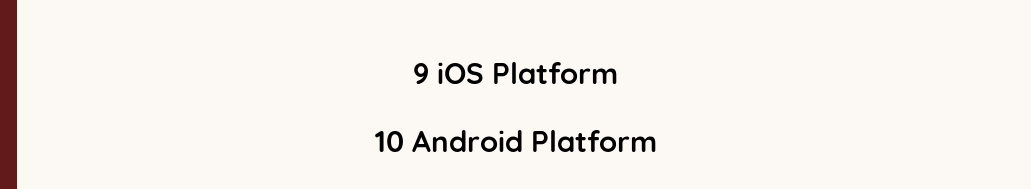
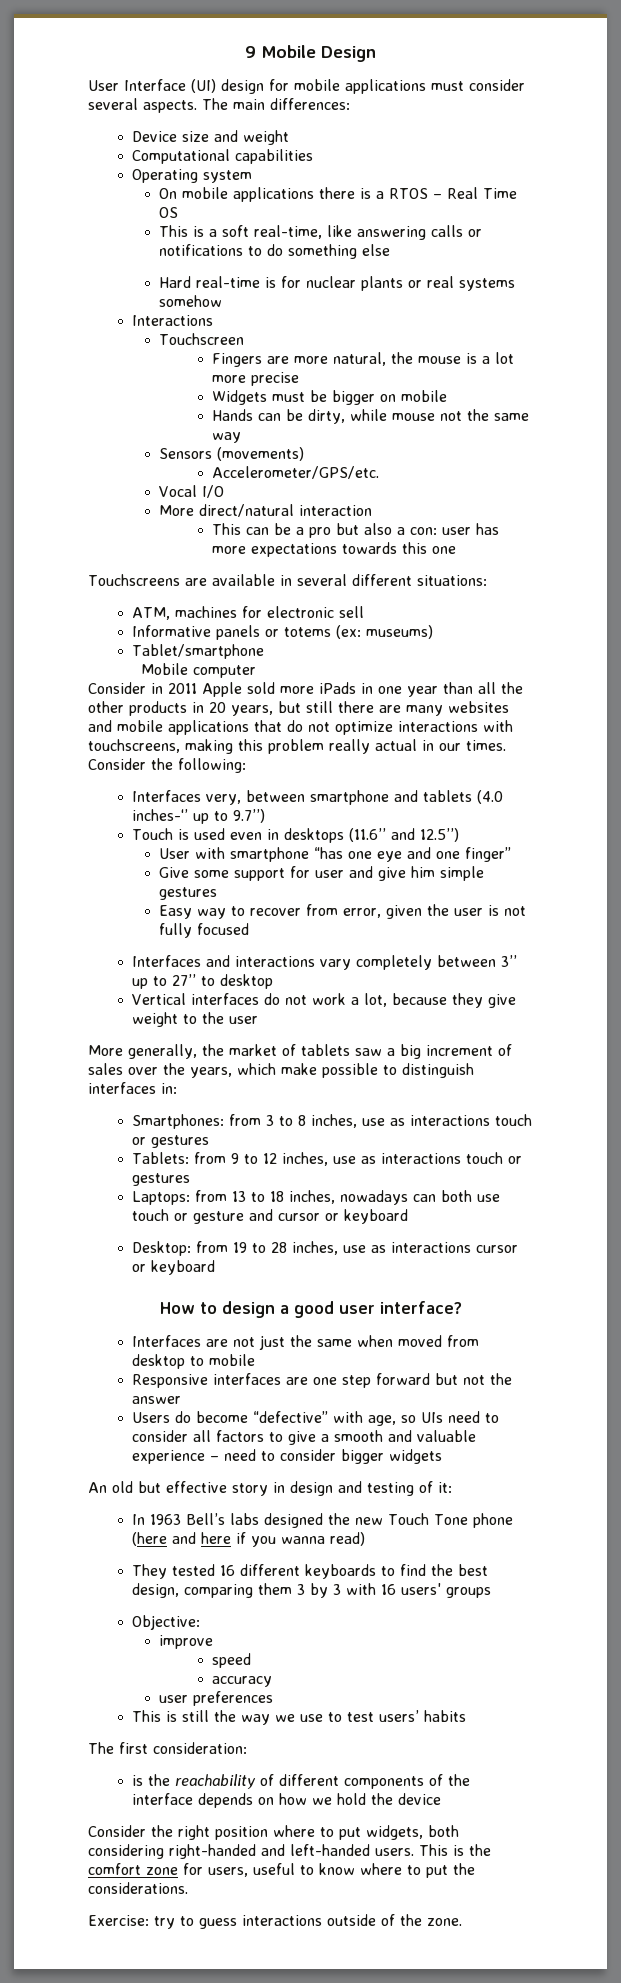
- 9 iOS Platform
- 10 Android Platform
+ 9 Mobile Design
+ User Interface (UI) design for mobile applications must consider several aspects. The main differences:
+ Device size and weight
+ Computational capabilities
+ Operating system
+ On mobile applications there is a RTOS – Real Time OS
+ This is a soft real-time, like answering calls or notifications to do something else
+ Hard real-time is for nuclear plants or real systems somehow
+ Interactions
+ Touchscreen
+ Fingers are more natural, the mouse is a lot more precise
+ Widgets must be bigger on mobile
+ Hands can be dirty, while mouse not the same way
+ Sensors (movements)
+ Accelerometer/GPS/etc.
+ Vocal I/O
+ More direct/natural interaction
+ This can be a pro but also a con: user has more expectations towards this one
+ Touchscreens are available in several different situations:
+ ATM, machines for electronic sell
+ Informative panels or totems (ex: museums)
+ Tablet/smartphone
+ Mobile computer
+ Consider in 2011 Apple sold more iPads in one year than all the other products in 20 years, but still there are many websites and mobile applications that do not optimize interactions with touchscreens, making this problem really actual in our times. Consider the following:
+ Interfaces very, between smartphone and tablets (4.0 inches-‘’ up to 9.7’’)
+ Touch is used even in desktops (11.6’’ and 12.5’’)
+ User with smartphone “has one eye and one finger”
+ Give some support for user and give him simple gestures
+ Easy way to recover from error, given the user is not fully focused
+ Interfaces and interactions vary completely between 3’’ up to 27’’ to desktop
+ Vertical interfaces do not work a lot, because they give weight to the user
+ More generally, the market of tablets saw a big increment of sales over the years, which make possible to distinguish interfaces in:
+ Smartphones: from 3 to 8 inches, use as interactions touch or gestures
+ Tablets: from 9 to 12 inches, use as interactions touch or gestures
+ Laptops: from 13 to 18 inches, nowadays can both use touch or gesture and cursor or keyboard
+ Desktop: from 19 to 28 inches, use as interactions cursor or keyboard
+ How to design a good user interface?
+ Interfaces are not just the same when moved from desktop to mobile
+ Responsive interfaces are one step forward but not the answer
+ Users do become “defective” with age, so UIs need to consider all factors to give a smooth and valuable experience – need to consider bigger widgets
+ An old but effective story in design and testing of it:
+ In 1963 Bell’s labs designed the new Touch Tone phone (here and here if you wanna read)
+ They tested 16 different keyboards to find the best design, comparing them 3 by 3 with 16 users' groups
+ Objective:
+ improve
+ speed
+ accuracy
+ user preferences
+ This is still the way we use to test users’ habits
+ The first consideration:
+ is the reachability of different components of the interface depends on how we hold the device
+ Consider the right position where to put widgets, both considering right-handed and left-handed users. This is the comfort zone for users, useful to know where to put the considerations.
+ Exercise: try to guess interactions outside of the zone.

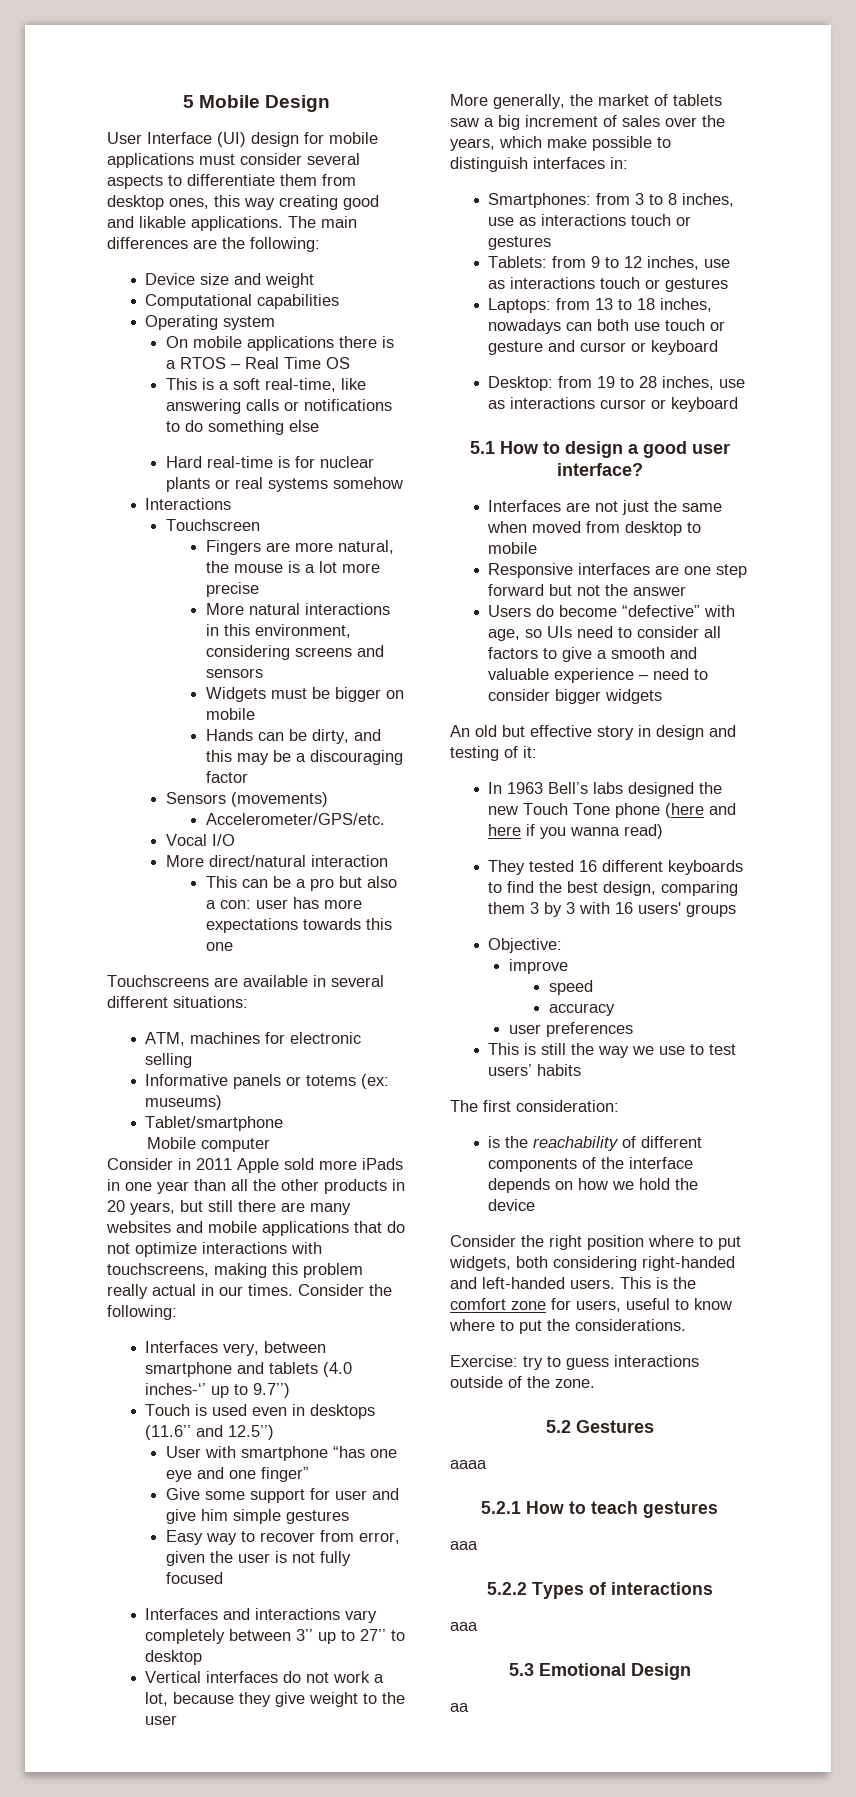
- 9 Mobile Design
+ 5 Mobile Design
- User Interface (UI) design for mobile applications must consider several aspects. The main differences:
+ User Interface (UI) design for mobile applications must consider several aspects to differentiate them from desktop ones, this way creating good and likable applications. The main differences are the following:
+ More natural interactions in this environment, considering screens and sensors
- Hands can be dirty, while mouse not the same way
+ Hands can be dirty, and this may be a discouraging factor
- ATM, machines for electronic sell
+ ATM, machines for electronic selling
- How to design a good user interface?
+ 5.1 How to design a good user interface?
+ 5.2 Gestures
+ aaaa
+ 5.2.1 How to teach gestures
+ aaa
+ 5.2.2 Types of interactions
+ aaa
+ 5.3 Emotional Design
+ aa

